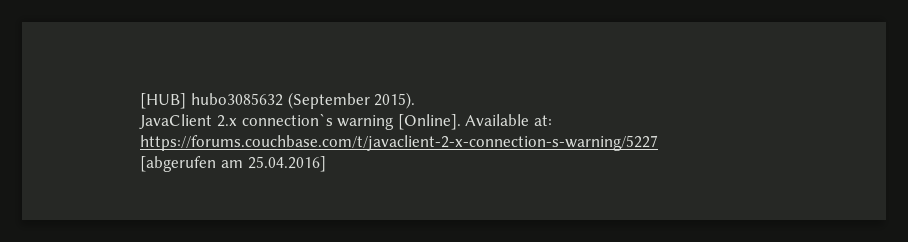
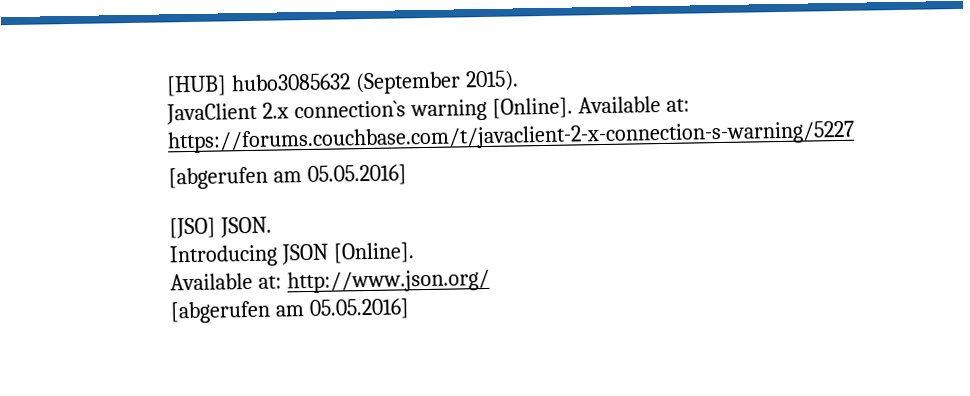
  Available at: https://forums.couchbase.com/t/javaclient-2-x-connection-s-warning/5227
- [abgerufen am 25.04.2016]
+ [abgerufen am 05.05.2016]
+ [JSO] JSON.
+ Introducing JSON [Online].
+ Available at: http://www.json.org/
+ [abgerufen am 05.05.2016]

